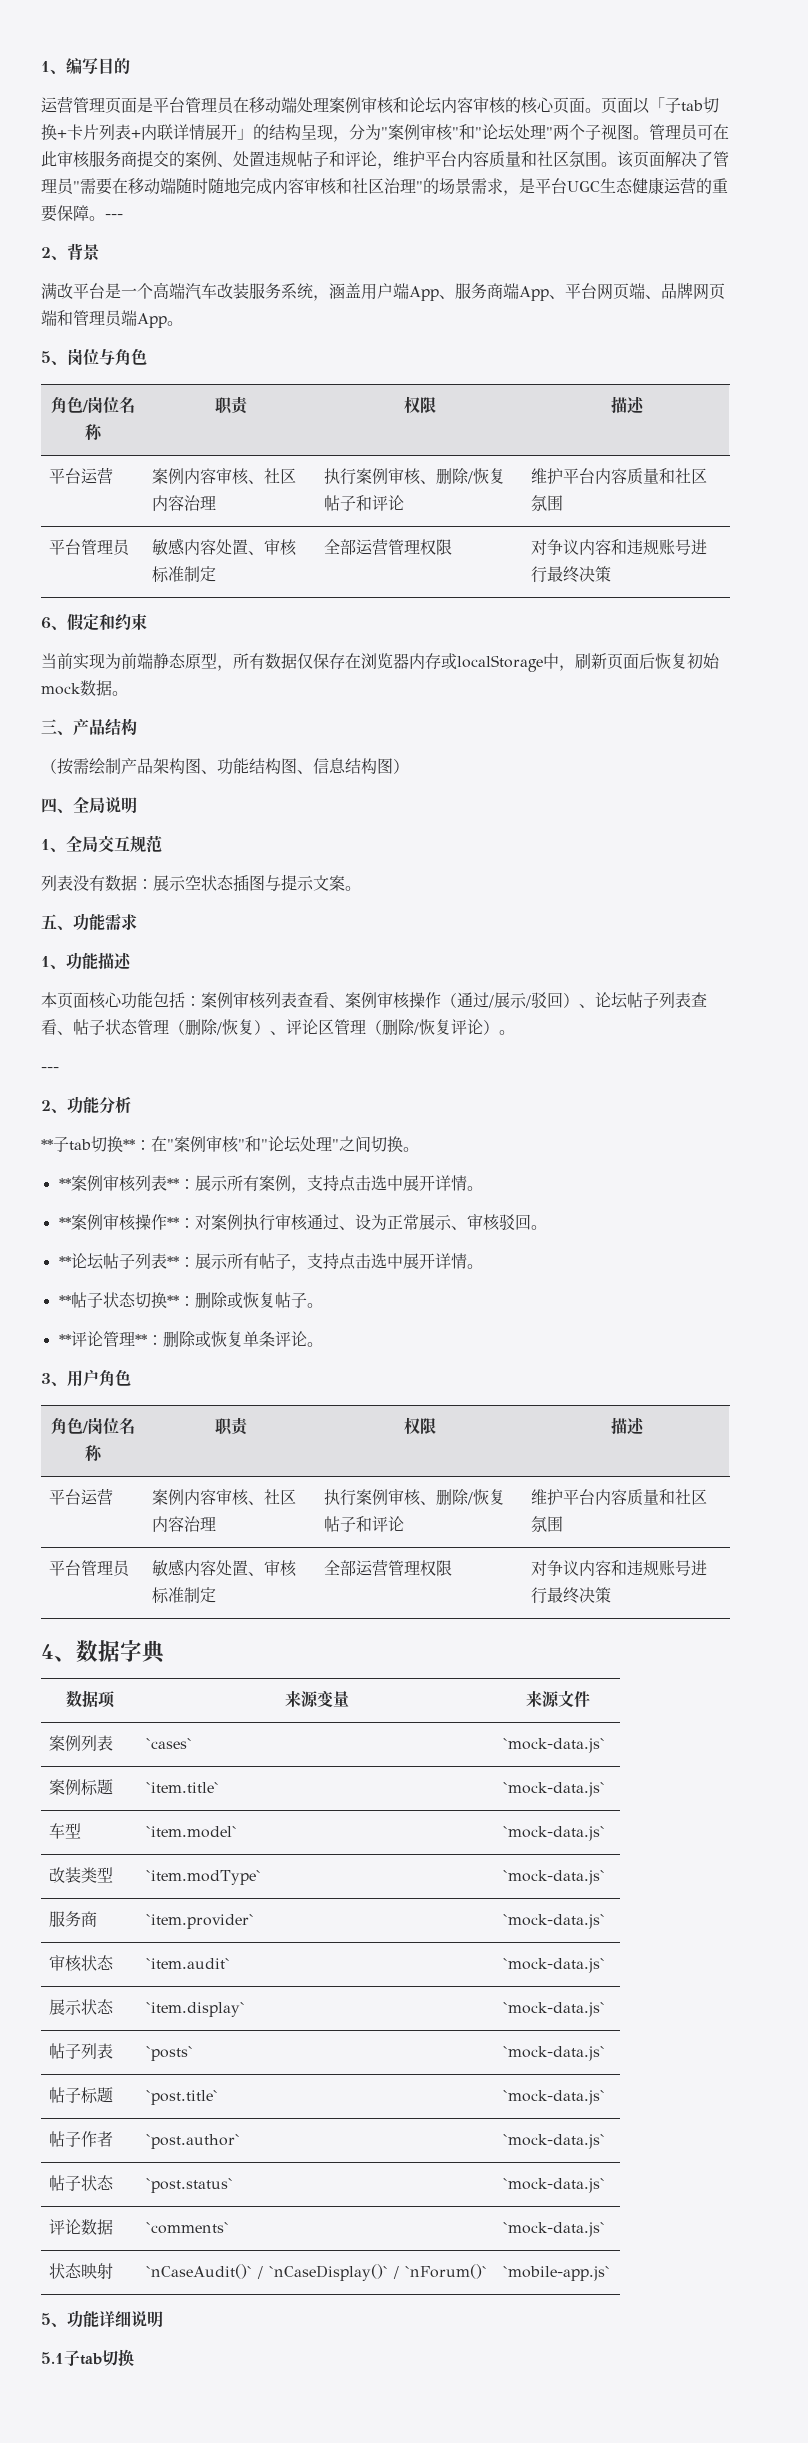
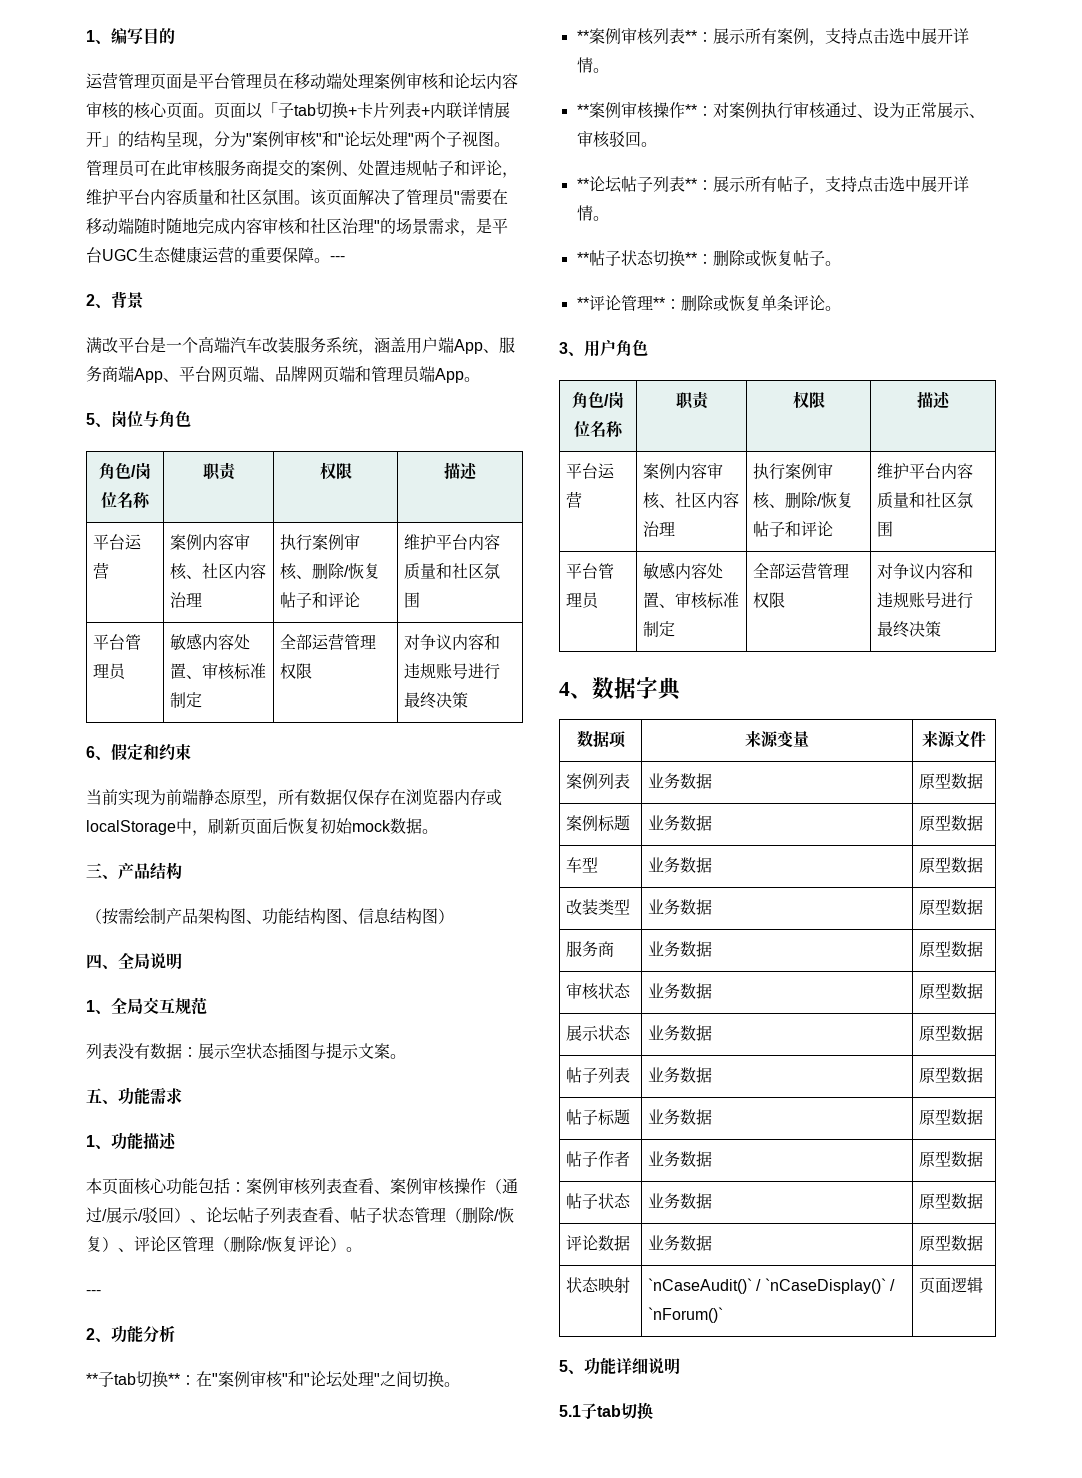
- 案例列表 | `cases` | `mock-data.js`
- 案例标题 | `item.title` | `mock-data.js`
- 车型 | `item.model` | `mock-data.js`
- 改装类型 | `item.modType` | `mock-data.js`
- 服务商 | `item.provider` | `mock-data.js`
- 审核状态 | `item.audit` | `mock-data.js`
- 展示状态 | `item.display` | `mock-data.js`
- 帖子列表 | `posts` | `mock-data.js`
- 帖子标题 | `post.title` | `mock-data.js`
- 帖子作者 | `post.author` | `mock-data.js`
- 帖子状态 | `post.status` | `mock-data.js`
- 评论数据 | `comments` | `mock-data.js`
+ 案例列表 | 业务数据 | 原型数据
+ 案例标题 | 业务数据 | 原型数据
+ 车型 | 业务数据 | 原型数据
+ 改装类型 | 业务数据 | 原型数据
+ 服务商 | 业务数据 | 原型数据
+ 审核状态 | 业务数据 | 原型数据
+ 展示状态 | 业务数据 | 原型数据
+ 帖子列表 | 业务数据 | 原型数据
+ 帖子标题 | 业务数据 | 原型数据
+ 帖子作者 | 业务数据 | 原型数据
+ 帖子状态 | 业务数据 | 原型数据
+ 评论数据 | 业务数据 | 原型数据
- 状态映射 | `nCaseAudit()` / `nCaseDisplay()` / `nForum()` | `mobile-app.js`
+ 状态映射 | `nCaseAudit()` / `nCaseDisplay()` / `nForum()` | 页面逻辑

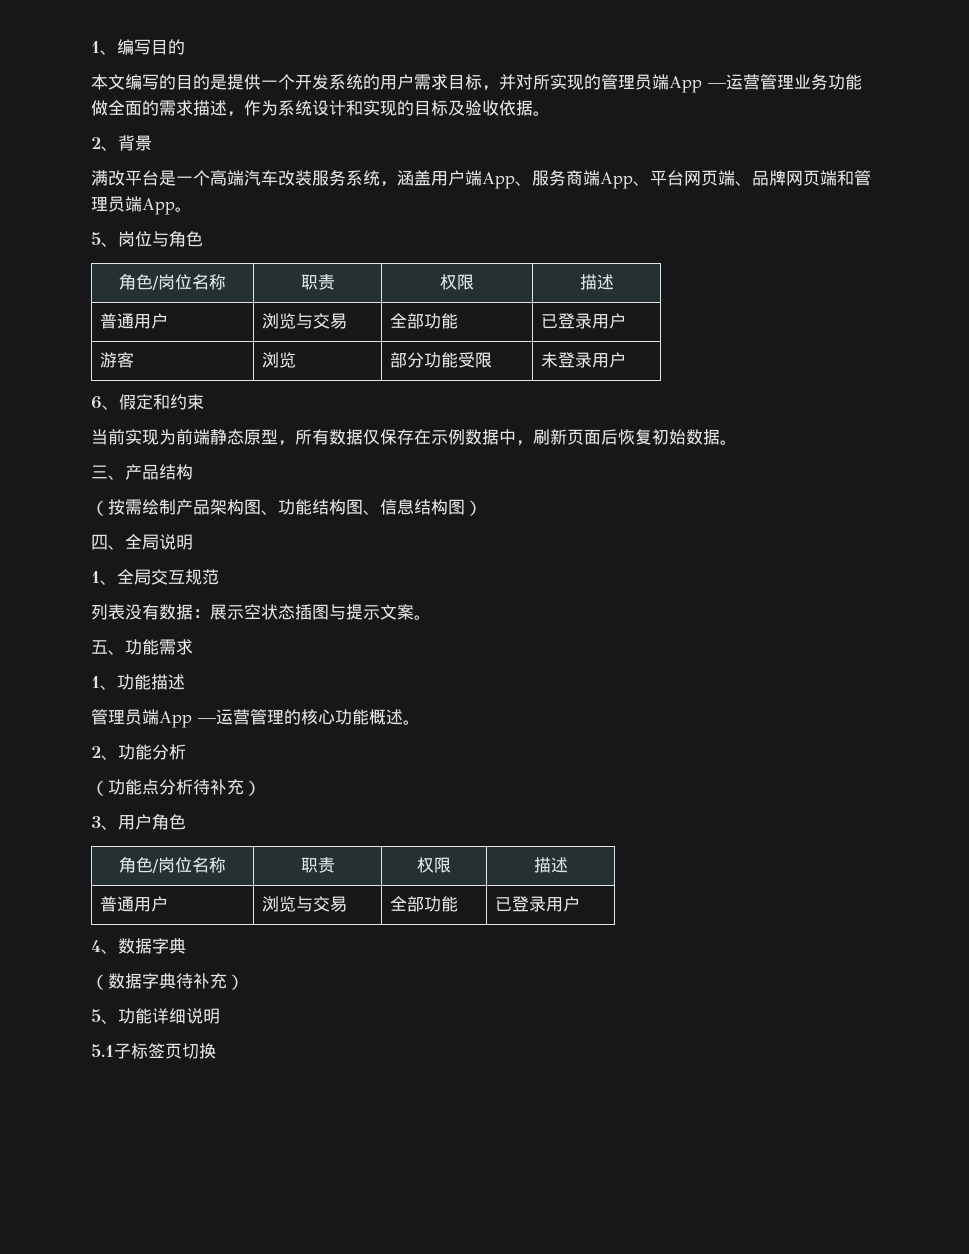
- 运营管理页面是平台管理员在移动端处理案例审核和论坛内容审核的核心页面。页面以「子tab切换+卡片列表+内联详情展开」的结构呈现，分为"案例审核"和"论坛处理"两个子视图。管理员可在此审核服务商提交的案例、处置违规帖子和评论，维护平台内容质量和社区氛围。该页面解决了管理员"需要在移动端随时随地完成内容审核和社区治理"的场景需求，是平台UGC生态健康运营的重要保障。---
+ 本文编写的目的是提供一个开发系统的用户需求目标，并对所实现的管理员端App —运营管理业务功能做全面的需求描述，作为系统设计和实现的目标及验收依据。
  5、岗位与角色
  角色/岗位名称 | 职责 | 权限 | 描述
- 平台运营 | 案例内容审核、社区内容治理 | 执行案例审核、删除/恢复帖子和评论 | 维护平台内容质量和社区氛围
- 平台管理员 | 敏感内容处置、审核标准制定 | 全部运营管理权限 | 对争议内容和违规账号进行最终决策
+ 普通用户 | 浏览与交易 | 全部功能 | 已登录用户
+ 游客 | 浏览 | 部分功能受限 | 未登录用户
- 当前实现为前端静态原型，所有数据仅保存在浏览器内存或localStorage中，刷新页面后恢复初始mock数据。
+ 当前实现为前端静态原型，所有数据仅保存在示例数据中，刷新页面后恢复初始数据。
- 本页面核心功能包括：案例审核列表查看、案例审核操作（通过/展示/驳回）、论坛帖子列表查看、帖子状态管理（删除/恢复）、评论区管理（删除/恢复评论）。
- ---
+ 管理员端App —运营管理的核心功能概述。
- **子tab切换**：在"案例审核"和"论坛处理"之间切换。
- **案例审核列表**：展示所有案例，支持点击选中展开详情。
- **案例审核操作**：对案例执行审核通过、设为正常展示、审核驳回。
- **论坛帖子列表**：展示所有帖子，支持点击选中展开详情。
- **帖子状态切换**：删除或恢复帖子。
- **评论管理**：删除或恢复单条评论。
+ （功能点分析待补充）
  3、用户角色
  角色/岗位名称 | 职责 | 权限 | 描述
- 平台运营 | 案例内容审核、社区内容治理 | 执行案例审核、删除/恢复帖子和评论 | 维护平台内容质量和社区氛围
- 平台管理员 | 敏感内容处置、审核标准制定 | 全部运营管理权限 | 对争议内容和违规账号进行最终决策
+ 普通用户 | 浏览与交易 | 全部功能 | 已登录用户
  4、数据字典
- 数据项 | 来源变量 | 来源文件
- 案例列表 | 业务数据 | 原型数据
- 案例标题 | 业务数据 | 原型数据
- 车型 | 业务数据 | 原型数据
- 改装类型 | 业务数据 | 原型数据
- 服务商 | 业务数据 | 原型数据
- 审核状态 | 业务数据 | 原型数据
- 展示状态 | 业务数据 | 原型数据
- 帖子列表 | 业务数据 | 原型数据
- 帖子标题 | 业务数据 | 原型数据
- 帖子作者 | 业务数据 | 原型数据
- 帖子状态 | 业务数据 | 原型数据
- 评论数据 | 业务数据 | 原型数据
- 状态映射 | `nCaseAudit()` / `nCaseDisplay()` / `nForum()` | 页面逻辑
+ （数据字典待补充）
- 5.1子tab切换
+ 5.1子标签页切换

